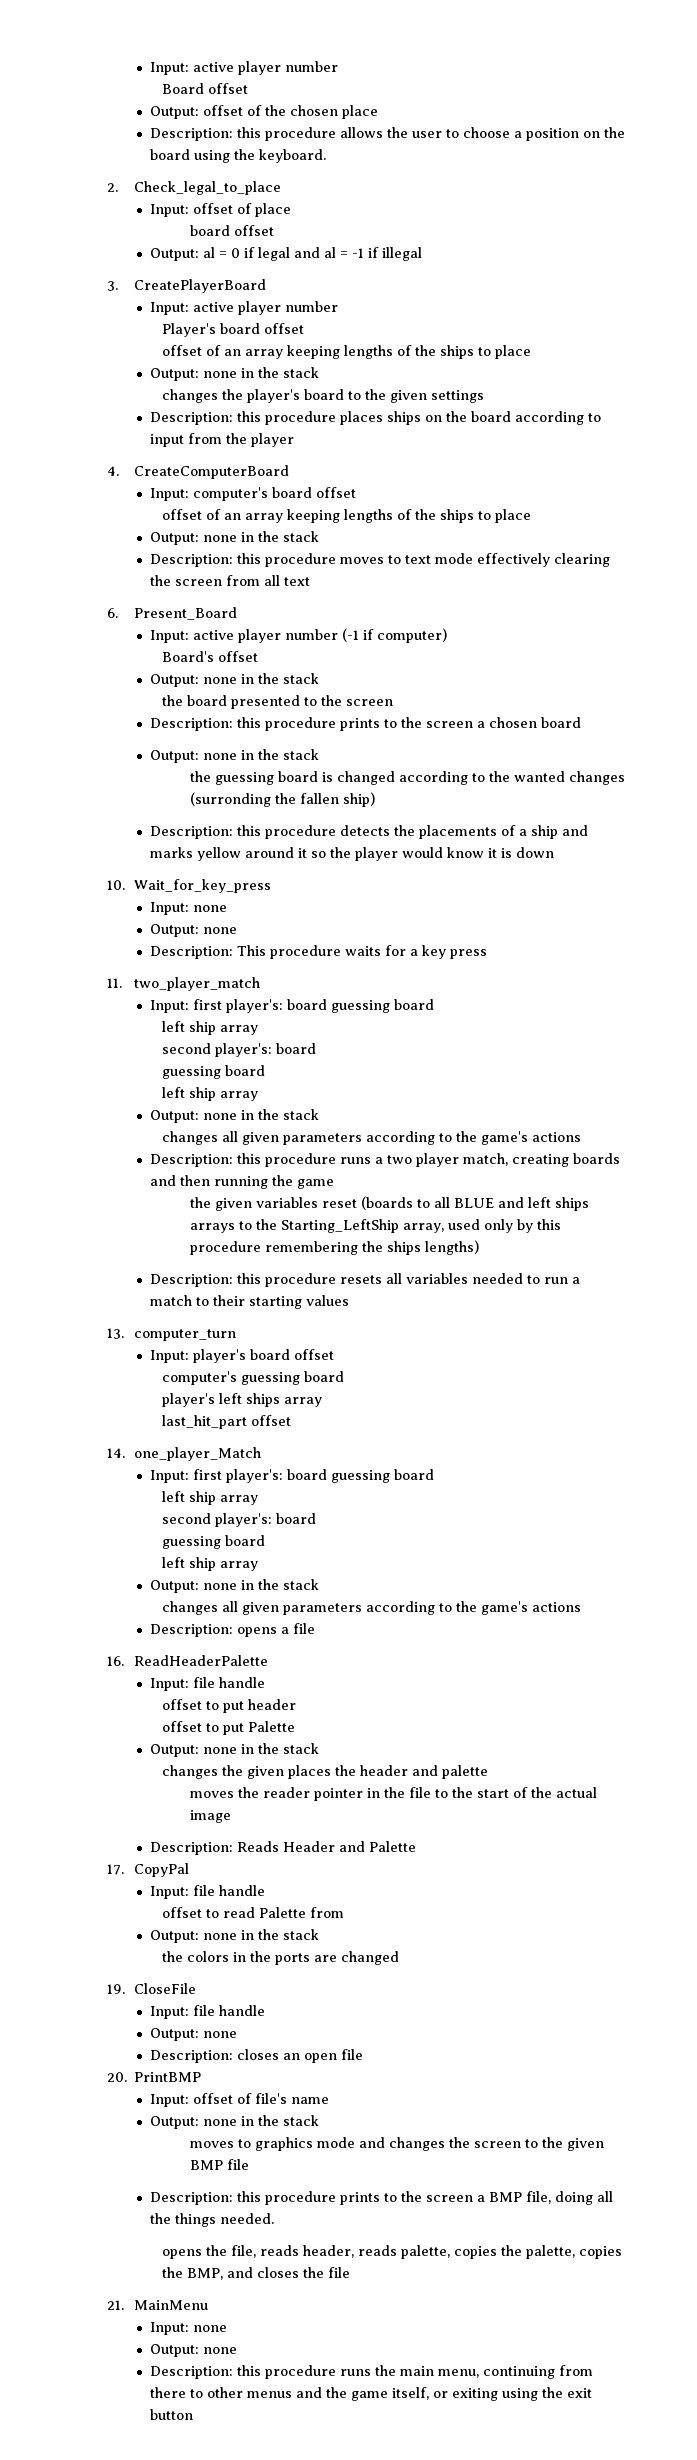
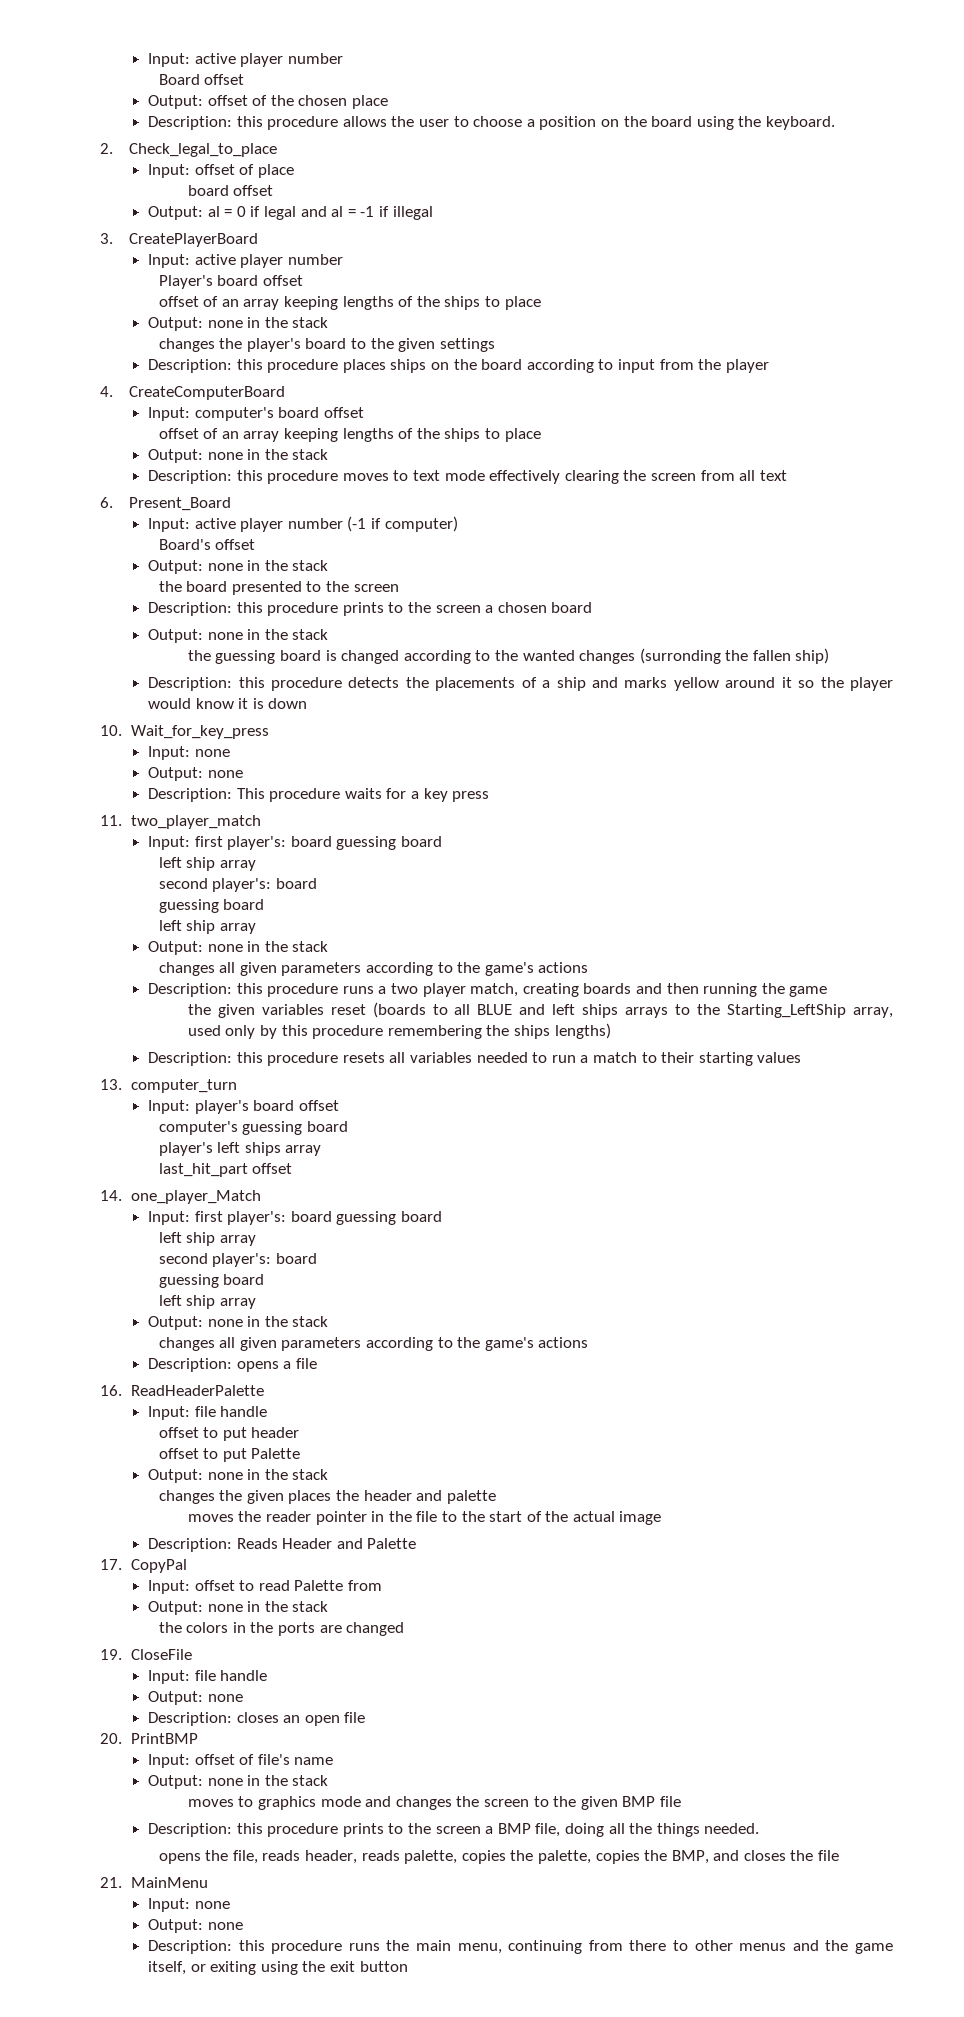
  17. CopyPal
- Input: file handle
- offset to read Palette from
+ Input: offset to read Palette from

